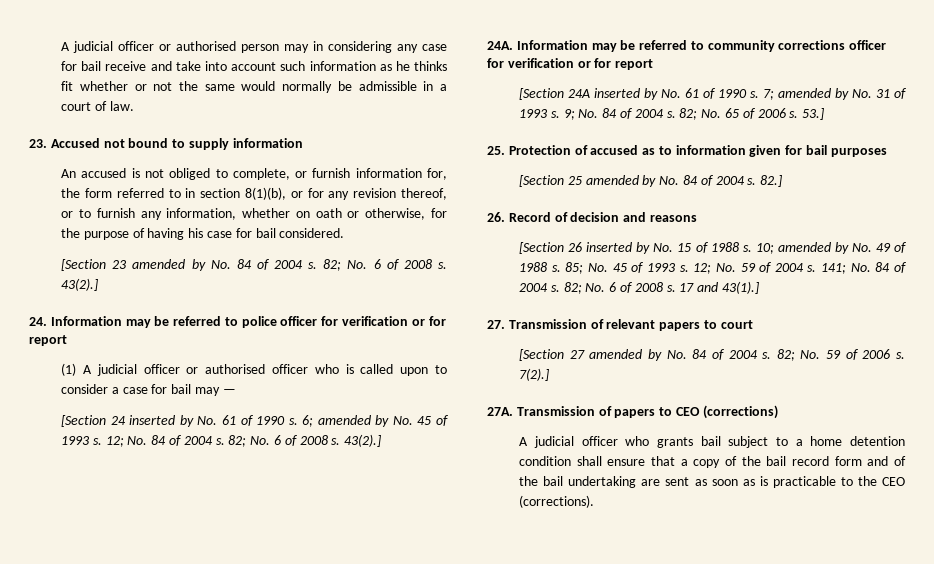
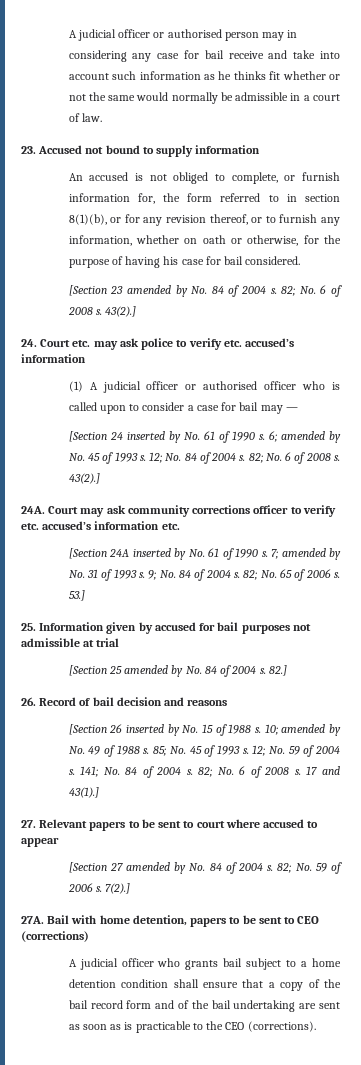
- 24. Information may be referred to police officer for verification or for report
+ 24. Court etc. may ask police to verify etc. accused’s information
- Information may be referred to community corrections officer for verification or for report
+ Court may ask community corrections officer to verify etc. accused’s information etc.
- 25. Protection of accused as to information given for bail purposes
+ 25. Information given by accused for bail purposes not admissible at trial
- 26. Record of decision and reasons
+ 26. Record of bail decision and reasons
- 27. Transmission of relevant papers to court
+ 27. Relevant papers to be sent to court where accused to appear
- Transmission of papers to CEO (corrections)
+ Bail with home detention, papers to be sent to CEO (corrections)

